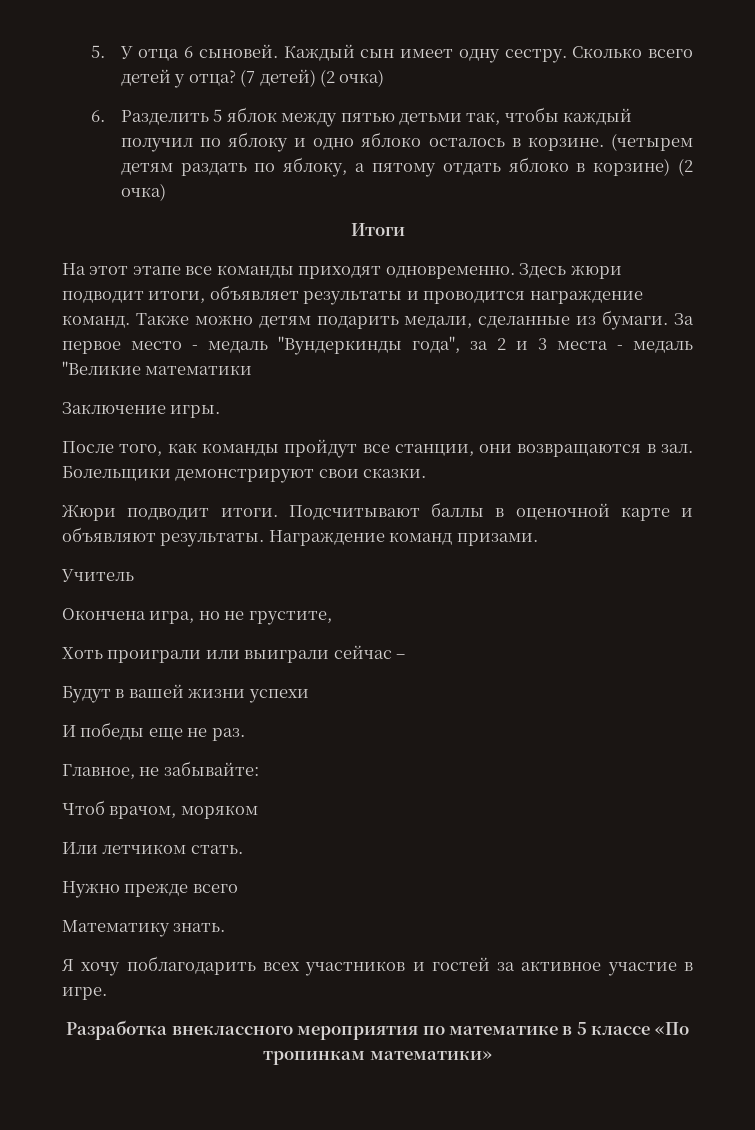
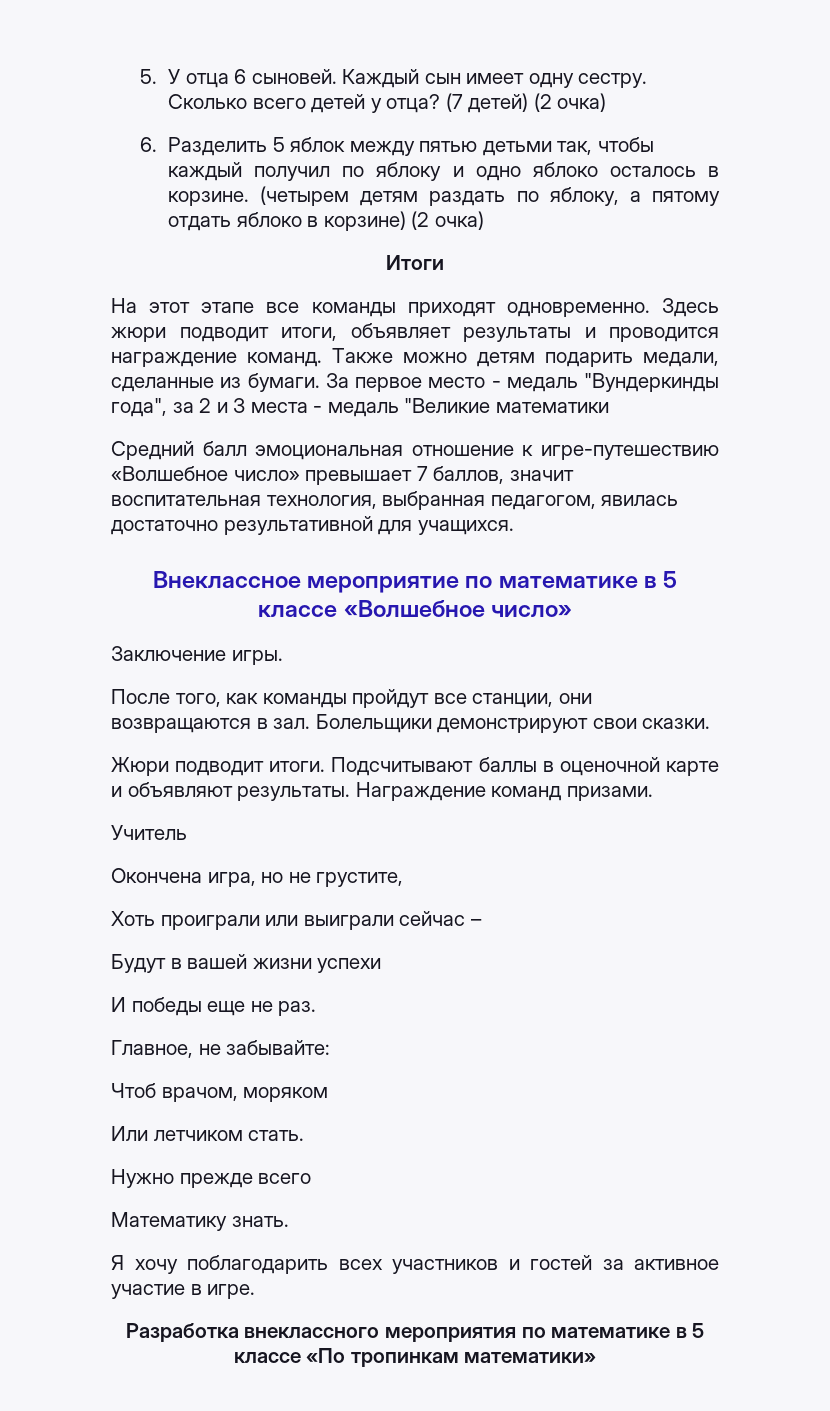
+ Средний балл эмоциональная отношение к игре-путешествию «Волшебное число» превышает 7 баллов, значит воспитательная технология, выбранная педагогом, явилась достаточно результативной для учащихся.
+ Внеклассное мероприятие по математике в 5 классе «Волшебное число»

